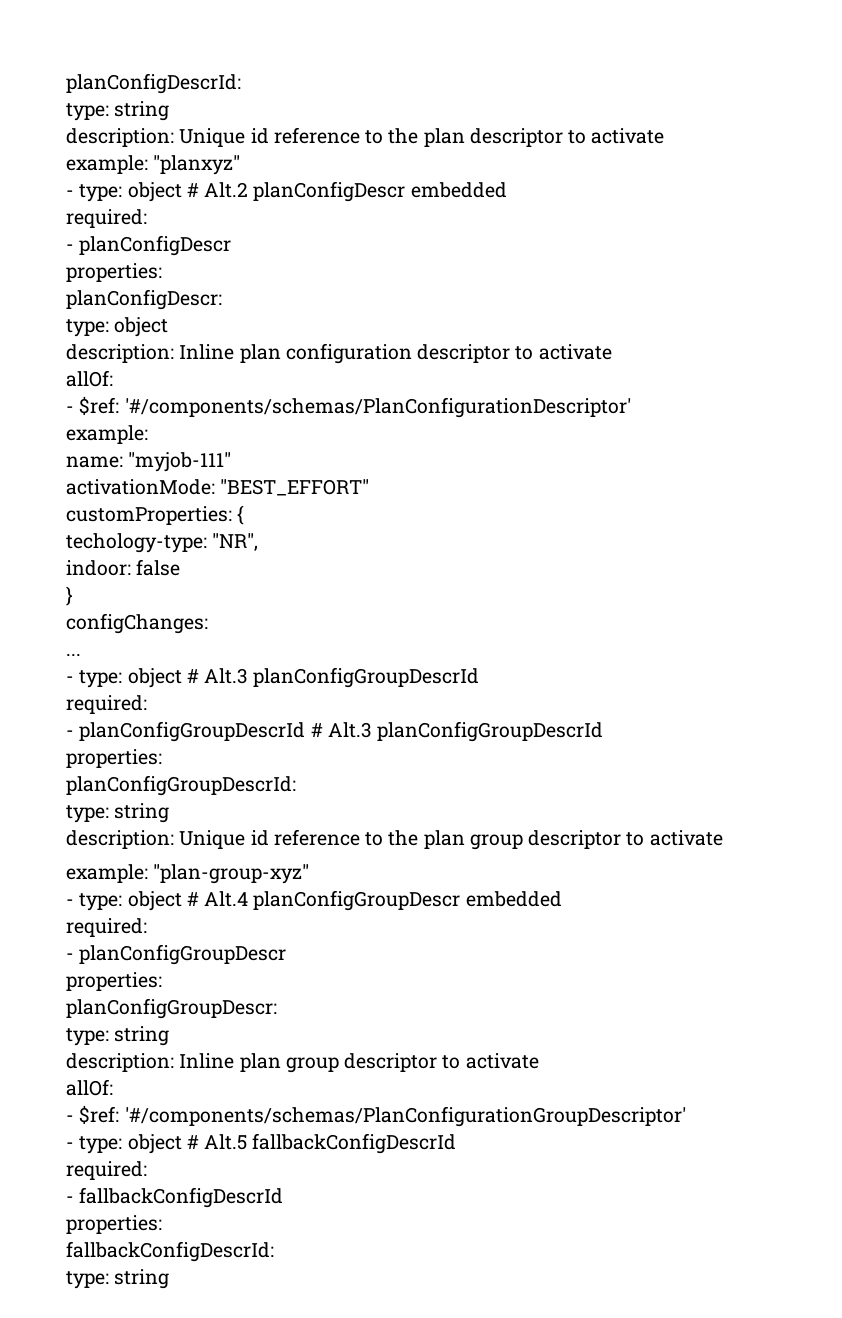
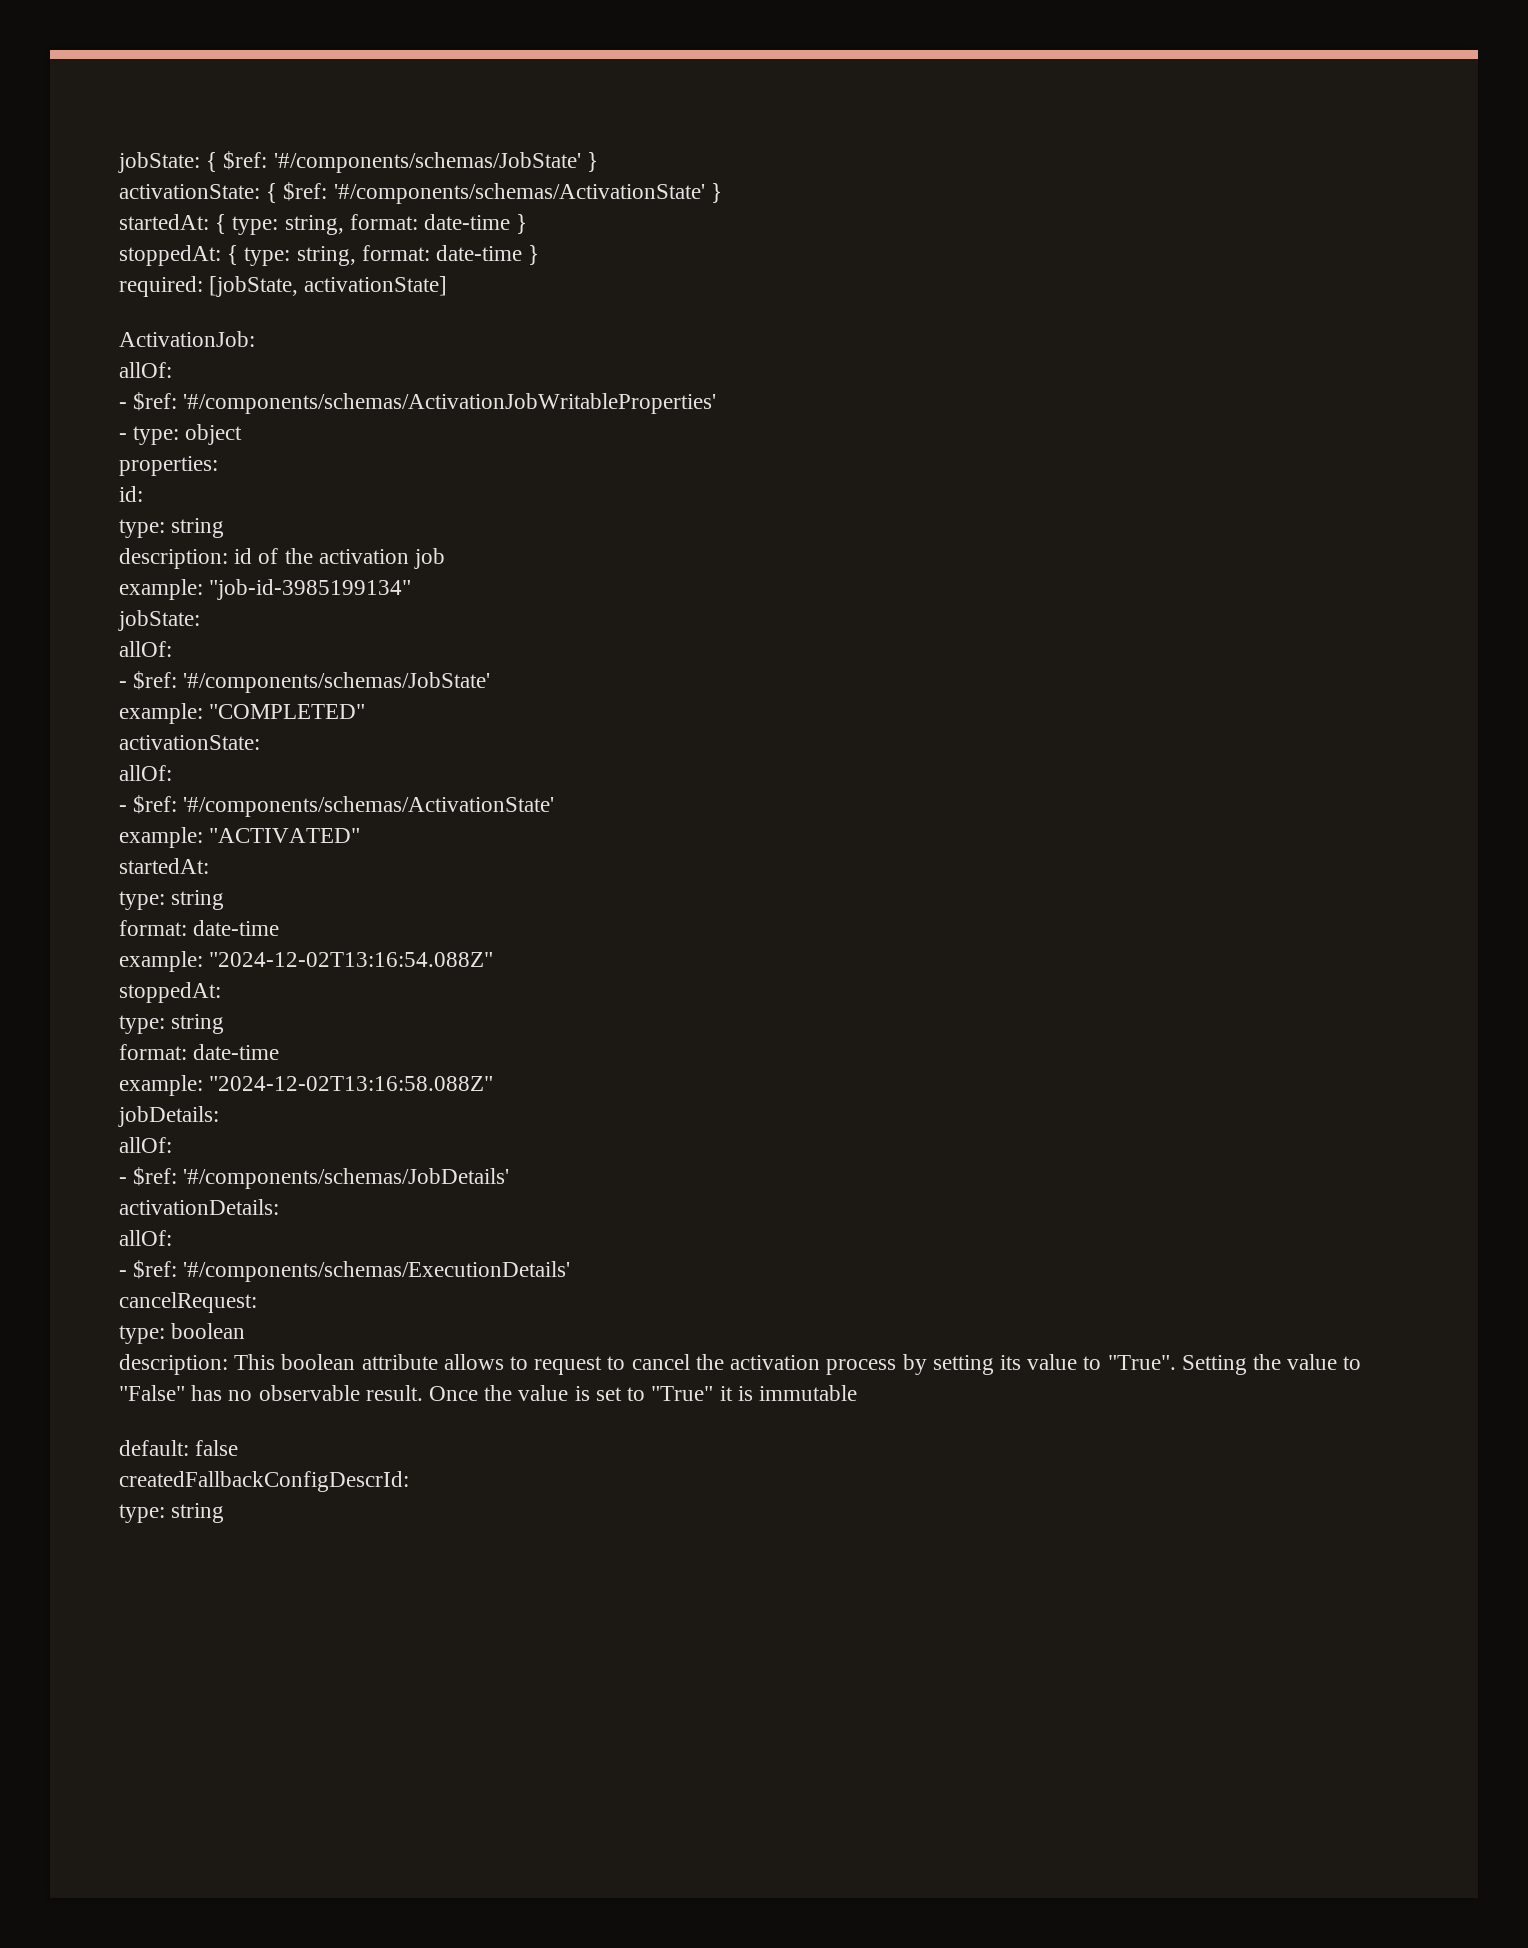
- planConfigDescrId:
+ jobState: { $ref: '#/components/schemas/JobState' }
+ activationState: { $ref: '#/components/schemas/ActivationState' }
+ startedAt: { type: string, format: date-time }
+ stoppedAt: { type: string, format: date-time }
+ required: [jobState, activationState]
+ ActivationJob:
+ allOf:
+ - $ref: '#/components/schemas/ActivationJobWritableProperties'
+ - type: object
+ properties:
+ id:
  type: string
- description: Unique id reference to the plan descriptor to activate
- example: "planxyz"
- - type: object # Alt.2 planConfigDescr embedded
- required:
- - planConfigDescr
- properties:
- planConfigDescr:
- type: object
- description: Inline plan configuration descriptor to activate
+ description: id of the activation job
+ example: "job-id-3985199134"
+ jobState:
  allOf:
- - $ref: '#/components/schemas/PlanConfigurationDescriptor'
- example:
- name: "myjob-111"
- activationMode: "BEST_EFFORT"
- customProperties: {
- techology-type: "NR",
- indoor: false
- }
- configChanges:
- ...
- - type: object # Alt.3 planConfigGroupDescrId
- required:
- - planConfigGroupDescrId # Alt.3 planConfigGroupDescrId
- properties:
- planConfigGroupDescrId:
+ - $ref: '#/components/schemas/JobState'
+ example: "COMPLETED"
+ activationState:
+ allOf:
+ - $ref: '#/components/schemas/ActivationState'
+ example: "ACTIVATED"
+ startedAt:
  type: string
- description: Unique id reference to the plan group descriptor to activate
- example: "plan-group-xyz"
- - type: object # Alt.4 planConfigGroupDescr embedded
- required:
- - planConfigGroupDescr
- properties:
- planConfigGroupDescr:
+ format: date-time
+ example: "2024-12-02T13:16:54.088Z"
+ stoppedAt:
  type: string
- description: Inline plan group descriptor to activate
+ format: date-time
+ example: "2024-12-02T13:16:58.088Z"
+ jobDetails:
  allOf:
- - $ref: '#/components/schemas/PlanConfigurationGroupDescriptor'
- - type: object # Alt.5 fallbackConfigDescrId
- required:
- - fallbackConfigDescrId
- properties:
- fallbackConfigDescrId:
+ - $ref: '#/components/schemas/JobDetails'
+ activationDetails:
+ allOf:
+ - $ref: '#/components/schemas/ExecutionDetails'
+ cancelRequest:
+ type: boolean
+ description: This boolean attribute allows to request to cancel the activation process by setting its value to "True". Setting the value to "False" has no observable result. Once the value is set to "True" it is immutable
+ default: false
+ createdFallbackConfigDescrId:

